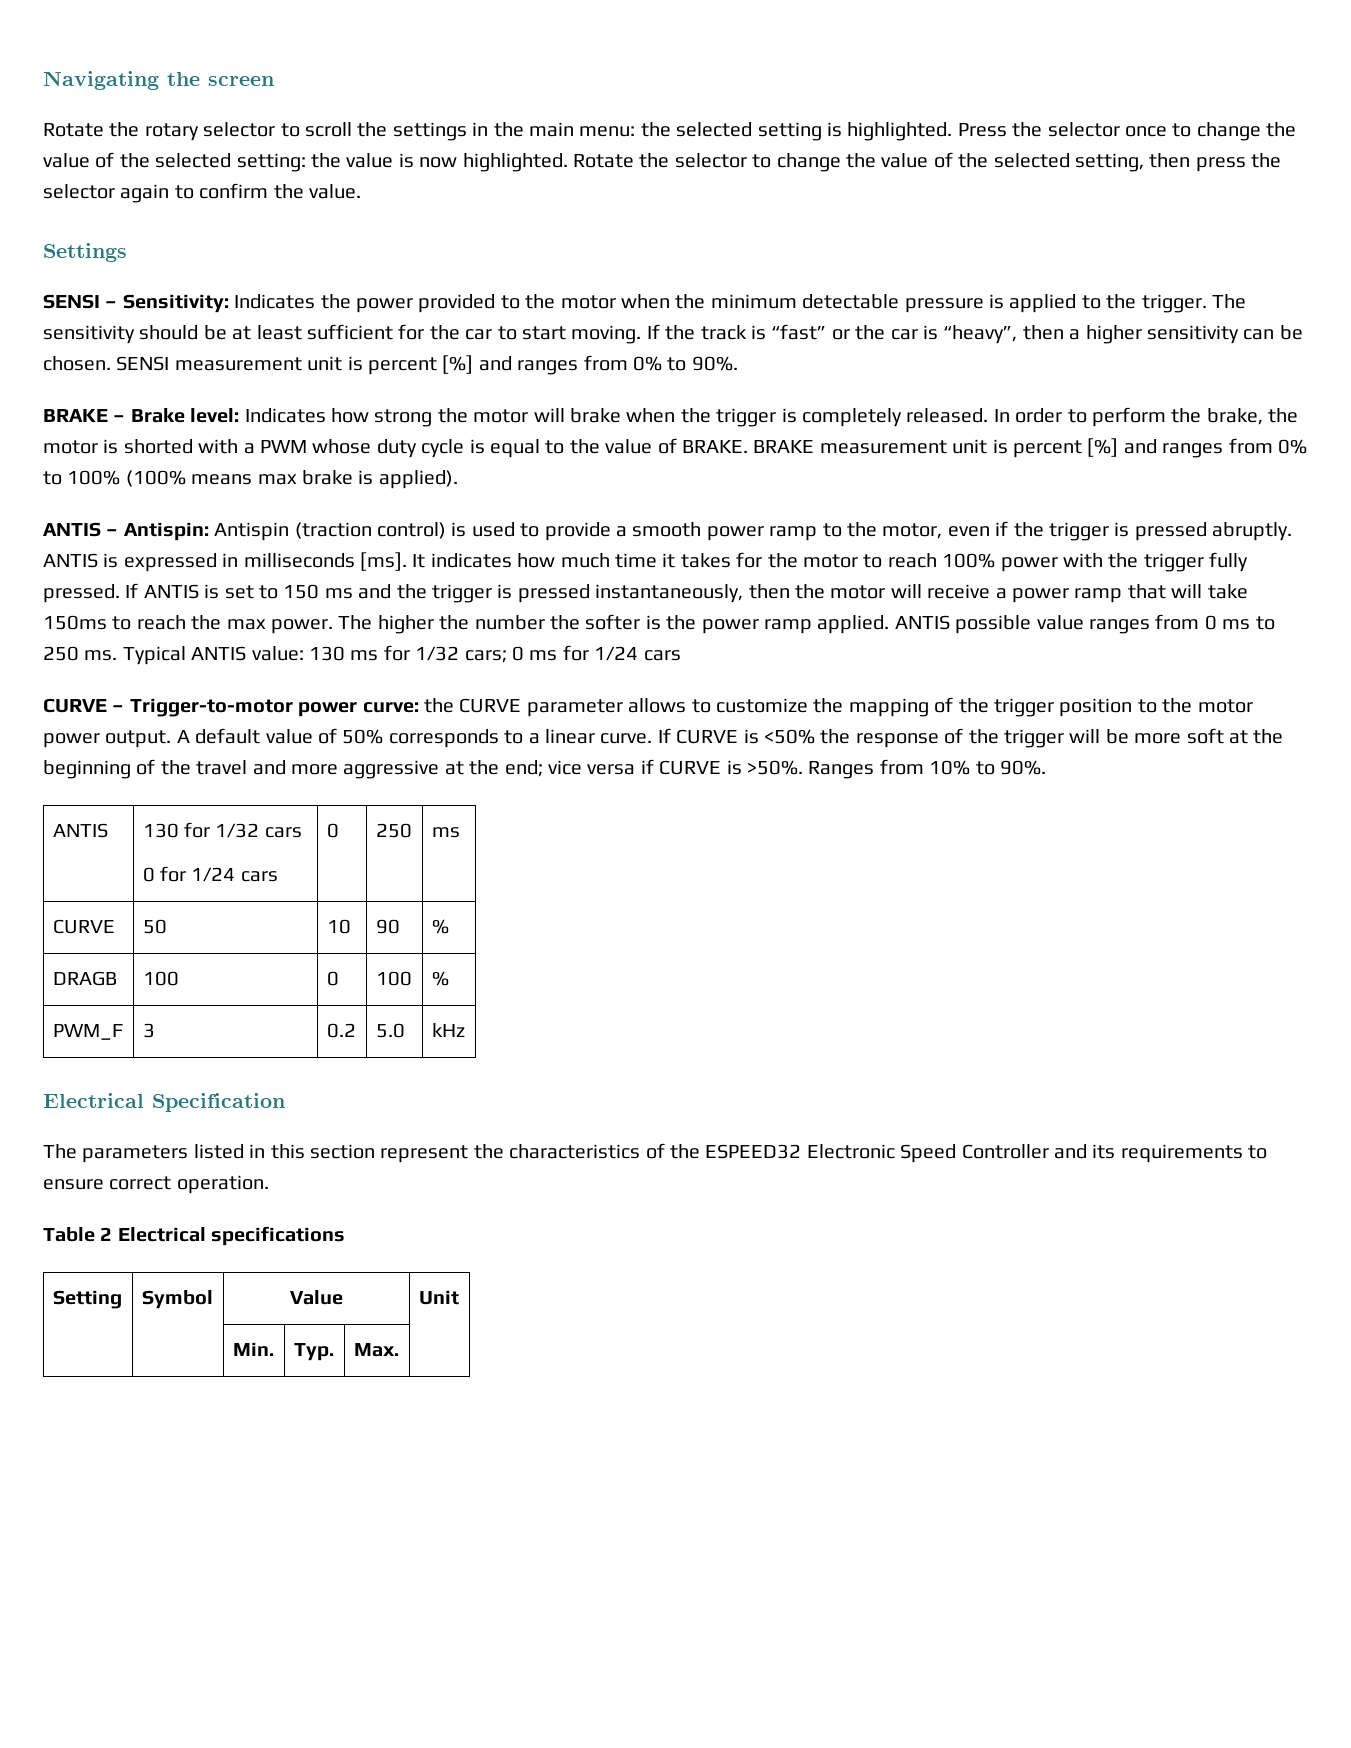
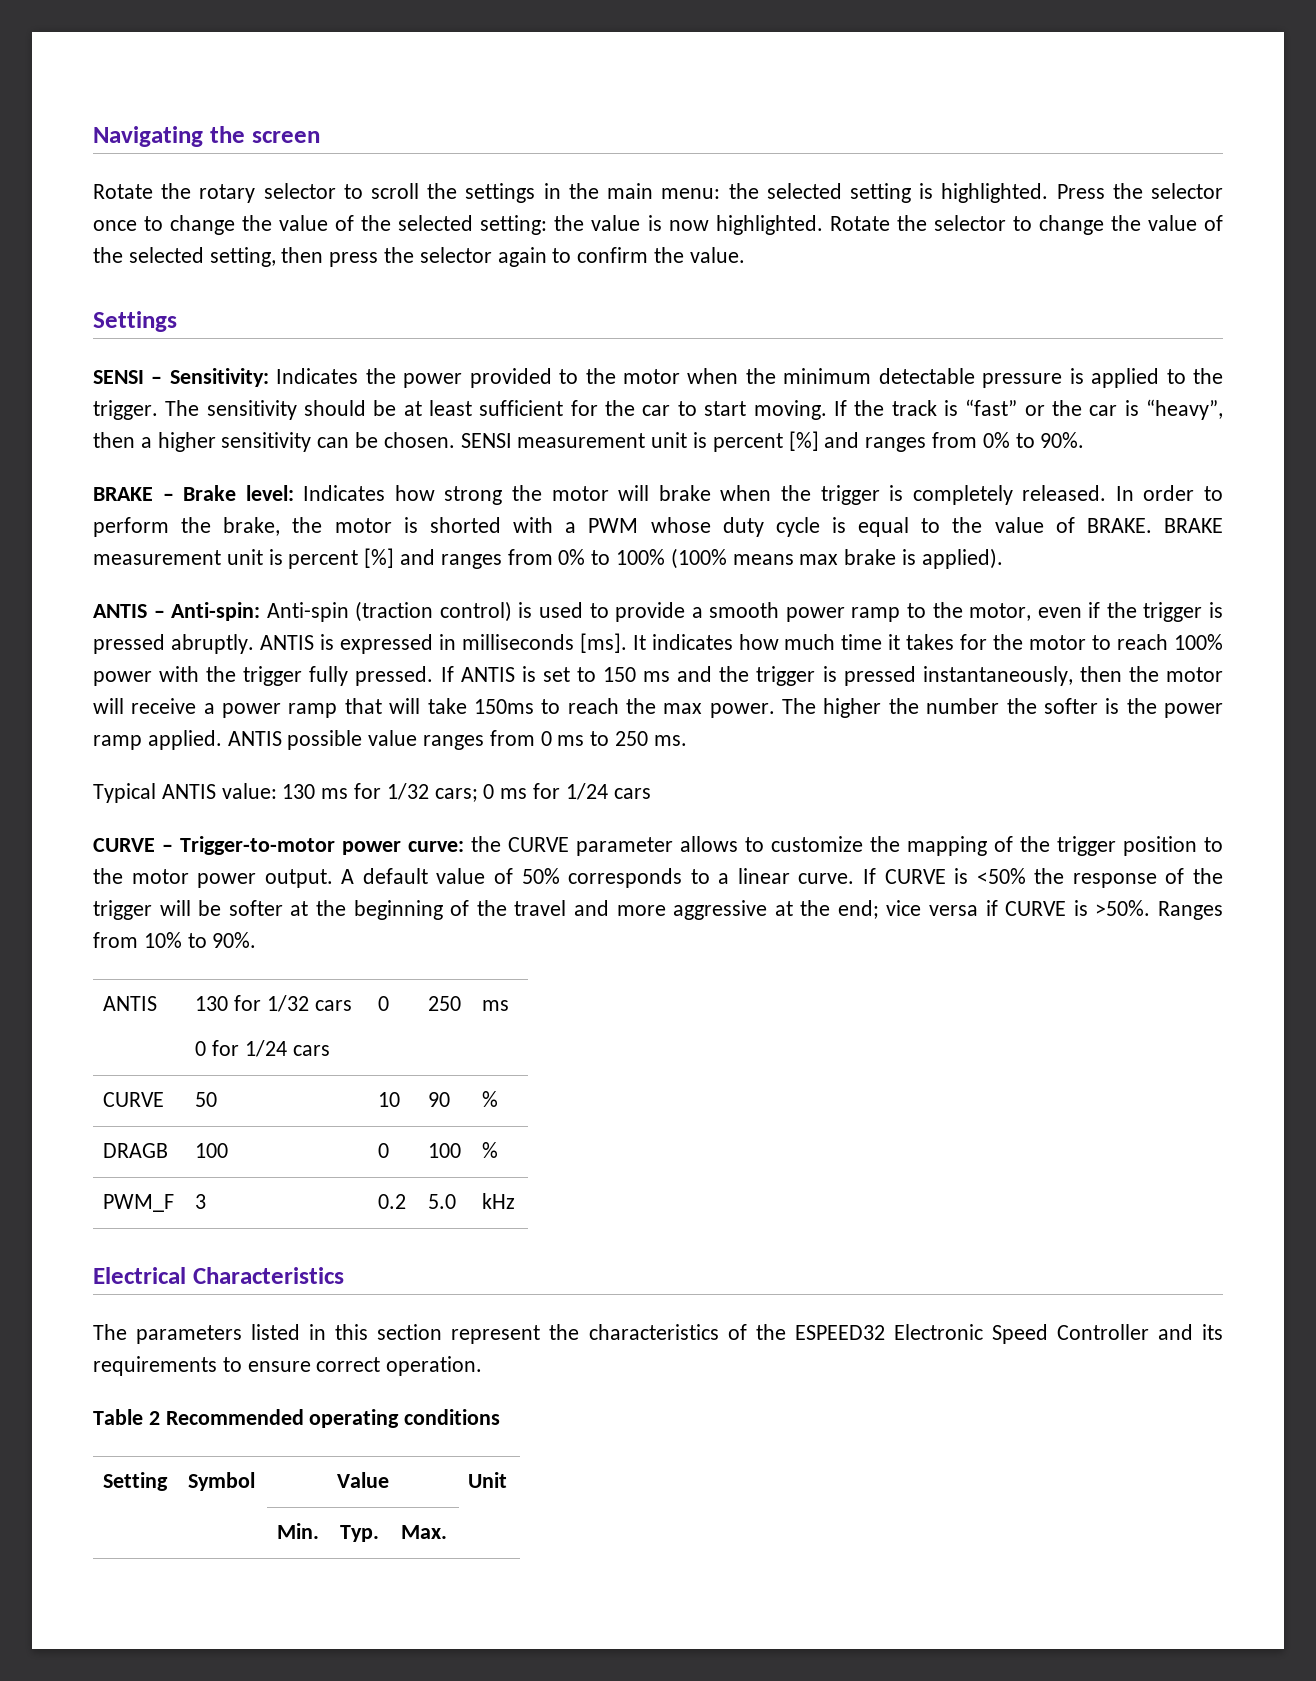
- ANTIS – Antispin: Antispin (traction control) is used to provide a smooth power ramp to the motor, even if the trigger is pressed abruptly.
+ ANTIS – Anti-spin: Anti-spin (traction control) is used to provide a smooth power ramp to the motor, even if the trigger is pressed abruptly.
- ANTIS possible value ranges from 0 ms to 250 ms. Typical ANTIS value: 130 ms for 1/32 cars; 0 ms for 1/24 cars
+ ANTIS possible value ranges from 0 ms to 250 ms.
+ Typical ANTIS value: 130 ms for 1/32 cars; 0 ms for 1/24 cars
- If CURVE is <50% the response of the trigger will be more soft at the beginning of the travel and more aggressive at the end; vice versa if CURVE is >50%.
+ If CURVE is <50% the response of the trigger will be softer at the beginning of the travel and more aggressive at the end; vice versa if CURVE is >50%.
- Electrical Specification
+ Electrical Characteristics
- Table 2 Electrical specifications
+ Table 2 Recommended operating conditions

